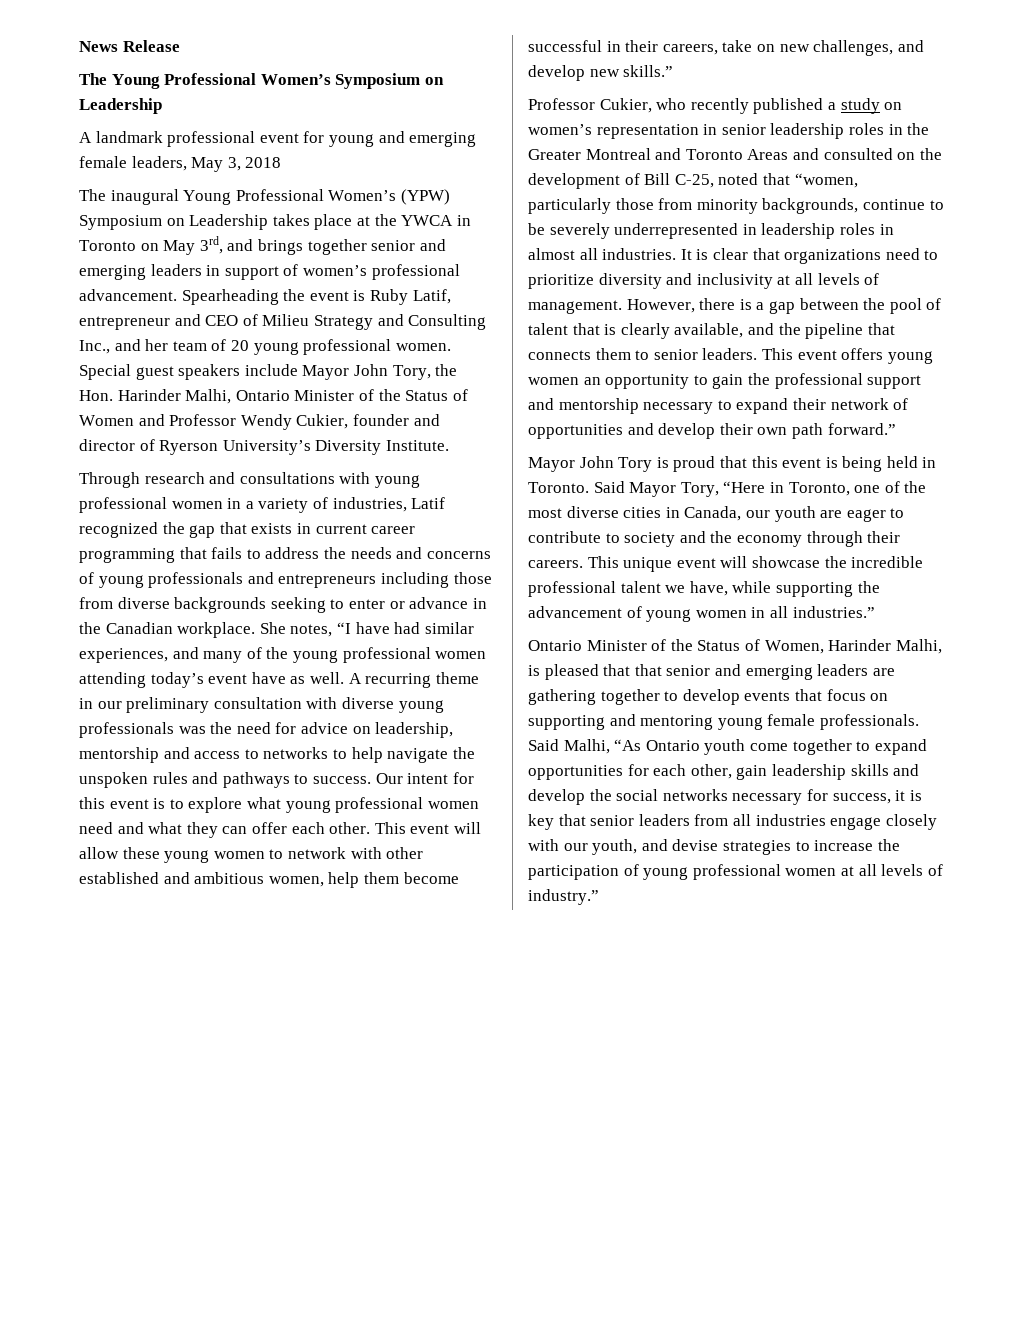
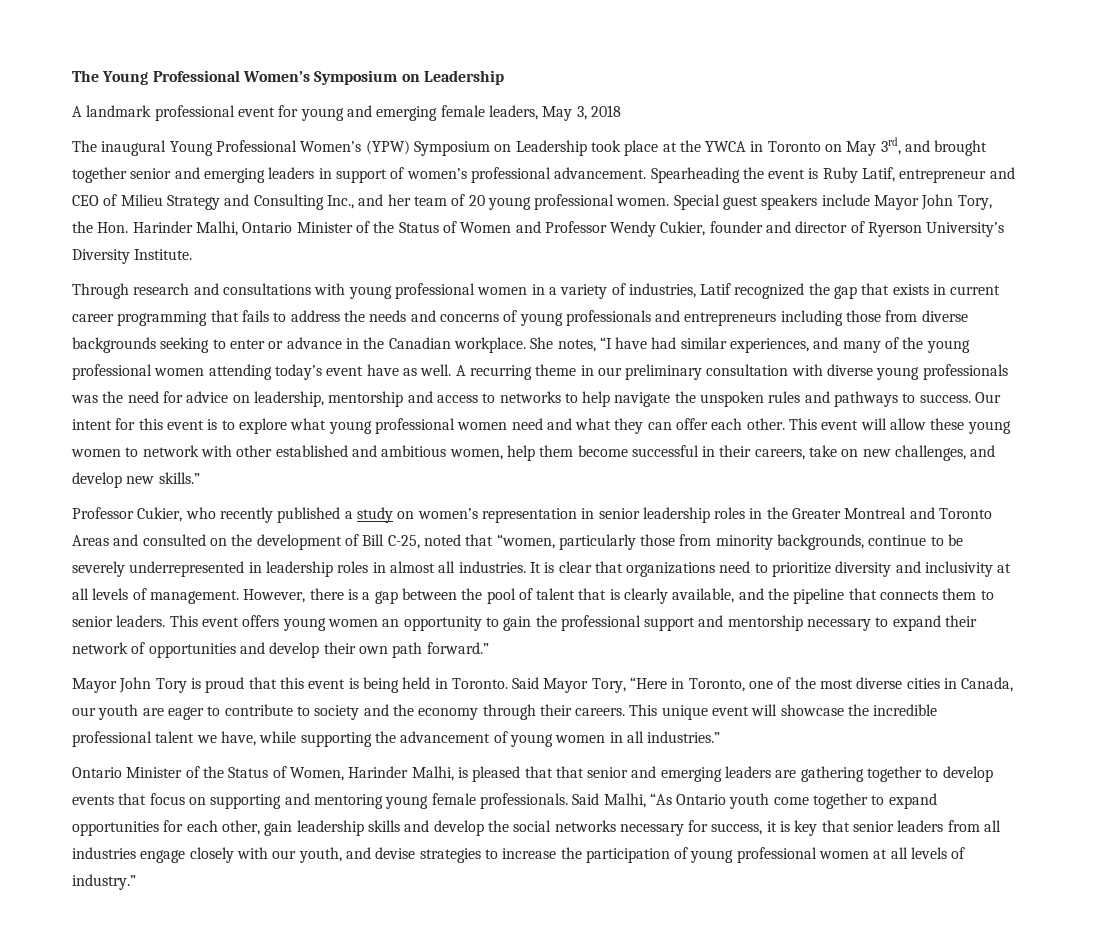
- News Release
- The inaugural Young Professional Women’s (YPW) Symposium on Leadership takes place at the YWCA in Toronto on May 3rd, and brings together senior and emerging leaders in support of women’s professional advancement.
+ The inaugural Young Professional Women’s (YPW) Symposium on Leadership took place at the YWCA in Toronto on May 3rd, and brought together senior and emerging leaders in support of women’s professional advancement.

